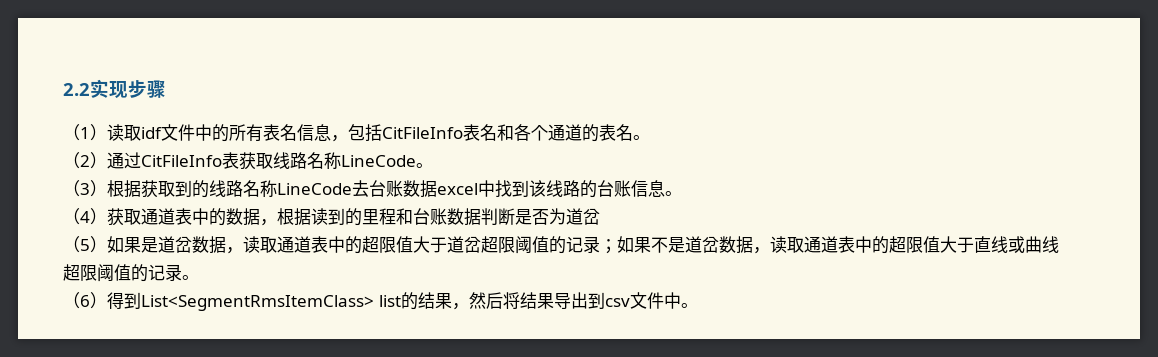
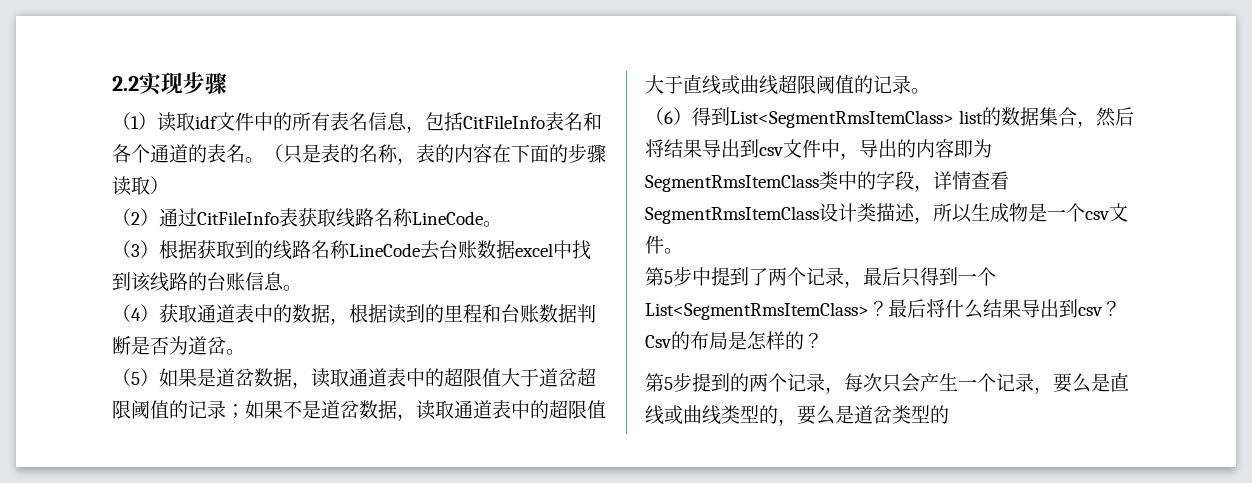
+ （只是表的名称，表的内容在下面的步骤读取）
- （4）获取通道表中的数据，根据读到的里程和台账数据判断是否为道岔
+ （4）获取通道表中的数据，根据读到的里程和台账数据判断是否为道岔。
- （6）得到List<SegmentRmsItemClass> list的结果，然后将结果导出到csv文件中。
+ （6）得到List<SegmentRmsItemClass> list的数据集合，然后将结果导出到csv文件中，导出的内容即为SegmentRmsItemClass类中的字段，详情查看SegmentRmsItemClass设计类描述，所以生成物是一个csv文件。
+ 第5步中提到了两个记录，最后只得到一个List<SegmentRmsItemClass>？最后将什么结果导出到csv？Csv的布局是怎样的？
+ 第5步提到的两个记录，每次只会产生一个记录，要么是直线或曲线类型的，要么是道岔类型的

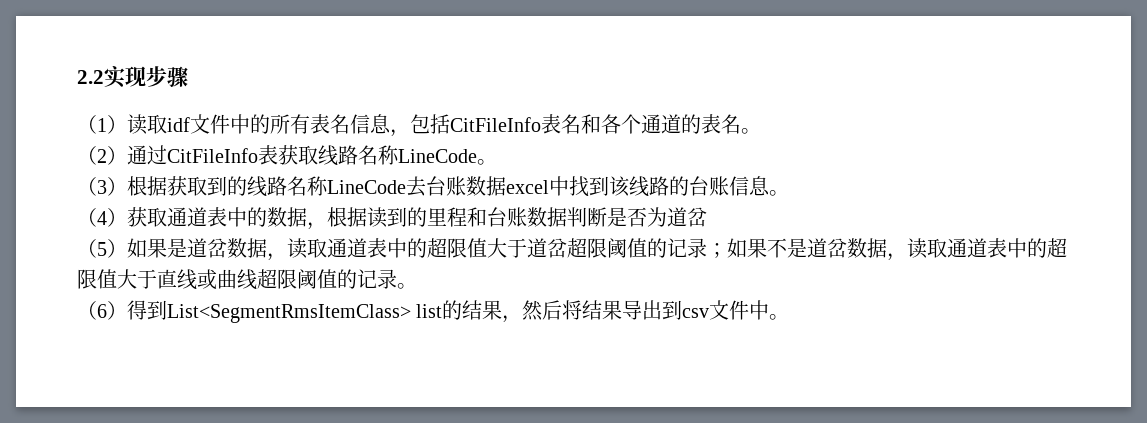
- （只是表的名称，表的内容在下面的步骤读取）
- （4）获取通道表中的数据，根据读到的里程和台账数据判断是否为道岔。
+ （4）获取通道表中的数据，根据读到的里程和台账数据判断是否为道岔
- （6）得到List<SegmentRmsItemClass> list的数据集合，然后将结果导出到csv文件中，导出的内容即为SegmentRmsItemClass类中的字段，详情查看SegmentRmsItemClass设计类描述，所以生成物是一个csv文件。
- 第5步中提到了两个记录，最后只得到一个List<SegmentRmsItemClass>？最后将什么结果导出到csv？Csv的布局是怎样的？
- 第5步提到的两个记录，每次只会产生一个记录，要么是直线或曲线类型的，要么是道岔类型的
+ （6）得到List<SegmentRmsItemClass> list的结果，然后将结果导出到csv文件中。

